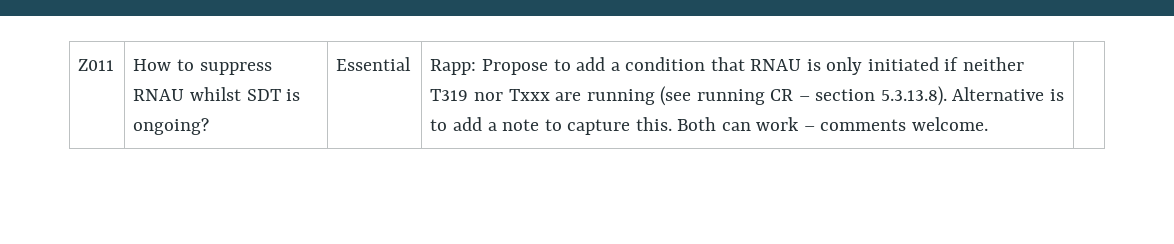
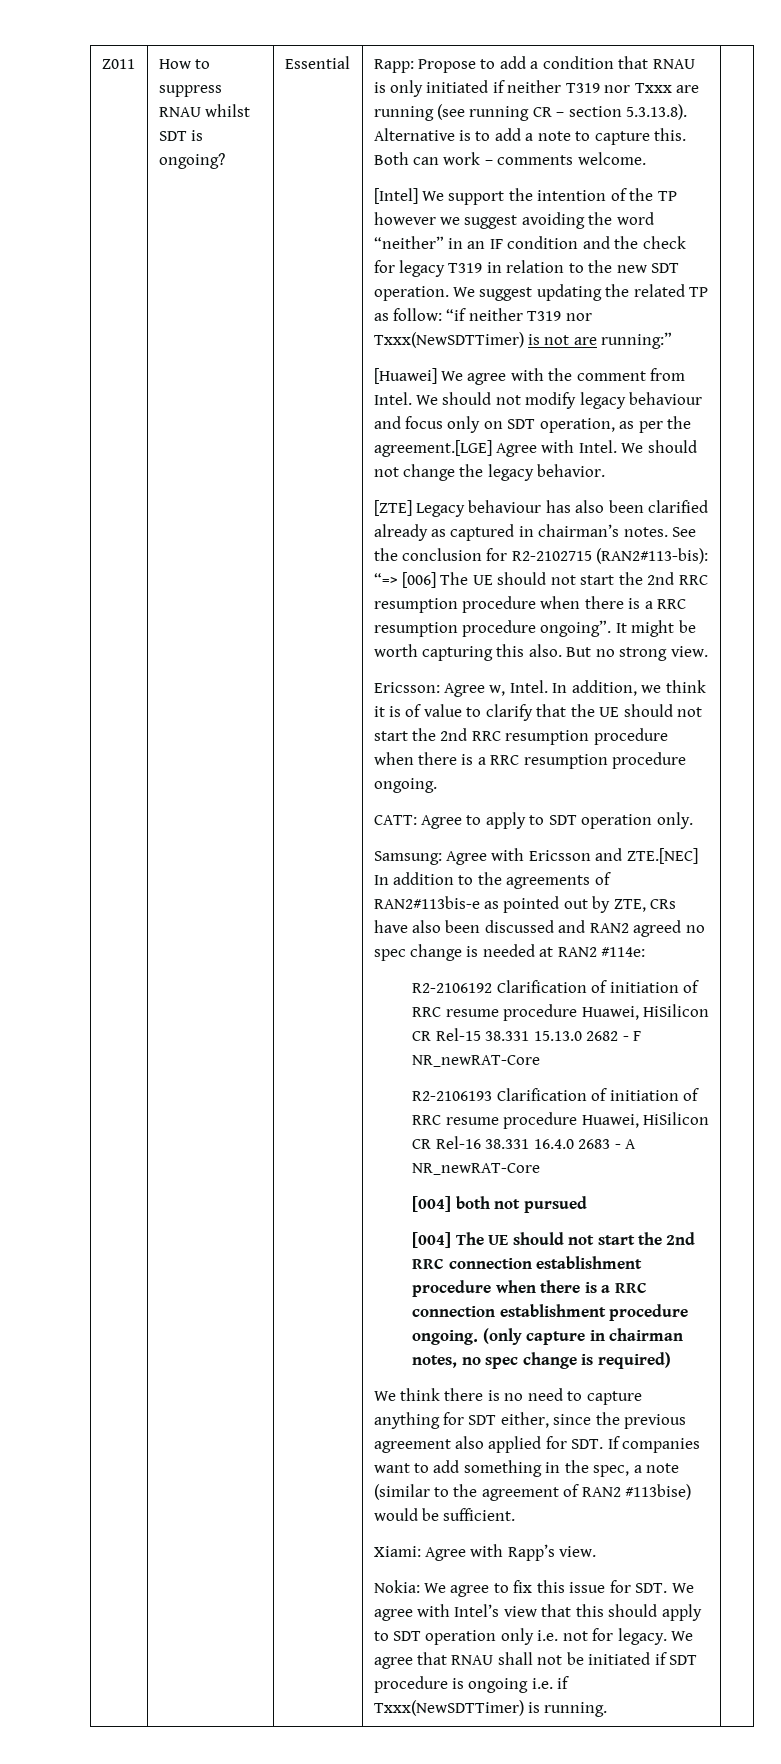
+ [Intel] We support the intention of the TP however we suggest avoiding the word “neither” in an IF condition and the check for legacy T319 in relation to the new SDT operation. We suggest updating the related TP as follow: “if neither T319 nor Txxx(NewSDTTimer) is not are running:”
+ [Huawei] We agree with the comment from Intel. We should not modify legacy behaviour and focus only on SDT operation, as per the agreement.[LGE] Agree with Intel. We should not change the legacy behavior.
+ [ZTE] Legacy behaviour has also been clarified already as captured in chairman’s notes. See the conclusion for R2-2102715 (RAN2#113-bis): “=> [006] The UE should not start the 2nd RRC resumption procedure when there is a RRC resumption procedure ongoing”. It might be worth capturing this also. But no strong view.
+ Ericsson: Agree w, Intel. In addition, we think it is of value to clarify that the UE should not start the 2nd RRC resumption procedure when there is a RRC resumption procedure ongoing.
+ CATT: Agree to apply to SDT operation only.
+ Samsung: Agree with Ericsson and ZTE.[NEC] In addition to the agreements of RAN2#113bis-e as pointed out by ZTE, CRs have also been discussed and RAN2 agreed no spec change is needed at RAN2 #114e:
+ R2-2106192 Clarification of initiation of RRC resume procedure Huawei, HiSilicon CR Rel-15 38.331 15.13.0 2682 - F NR_newRAT-Core
+ R2-2106193 Clarification of initiation of RRC resume procedure Huawei, HiSilicon CR Rel-16 38.331 16.4.0 2683 - A NR_newRAT-Core
+ [004] both not pursued
+ [004] The UE should not start the 2nd RRC connection establishment procedure when there is a RRC connection establishment procedure ongoing. (only capture in chairman notes, no spec change is required)
+ We think there is no need to capture anything for SDT either, since the previous agreement also applied for SDT. If companies want to add something in the spec, a note (similar to the agreement of RAN2 #113bise) would be sufficient.
+ Xiami: Agree with Rapp’s view.
+ Nokia: We agree to fix this issue for SDT. We agree with Intel’s view that this should apply to SDT operation only i.e. not for legacy. We agree that RNAU shall not be initiated if SDT procedure is ongoing i.e. if Txxx(NewSDTTimer) is running.

